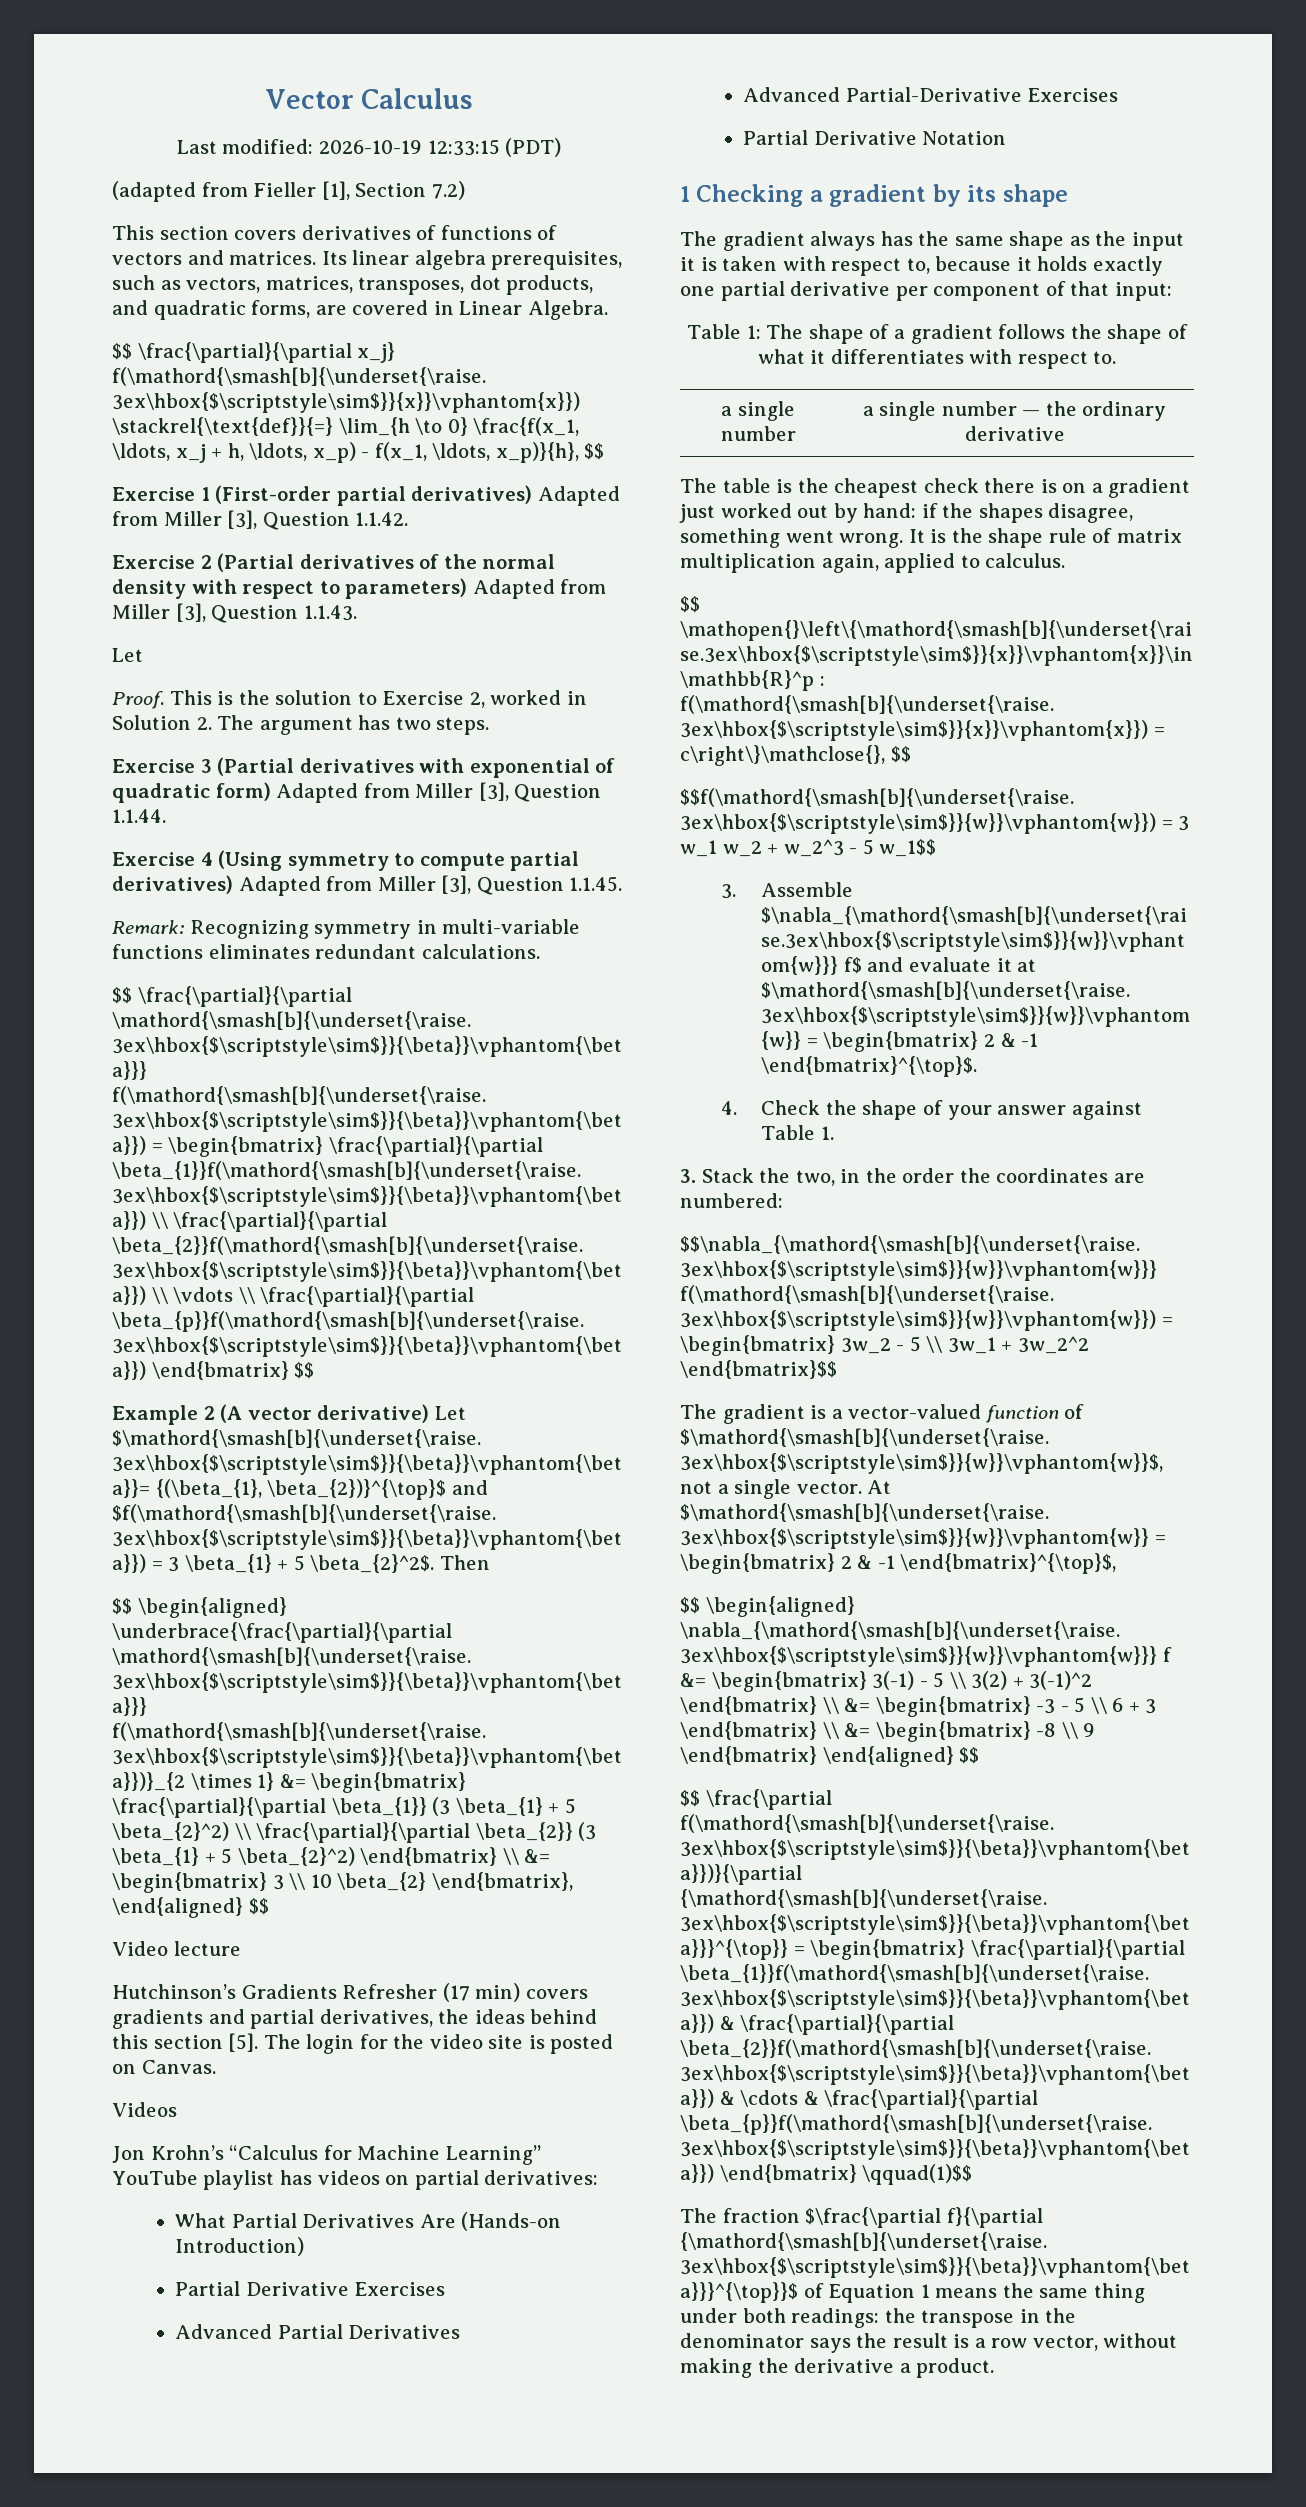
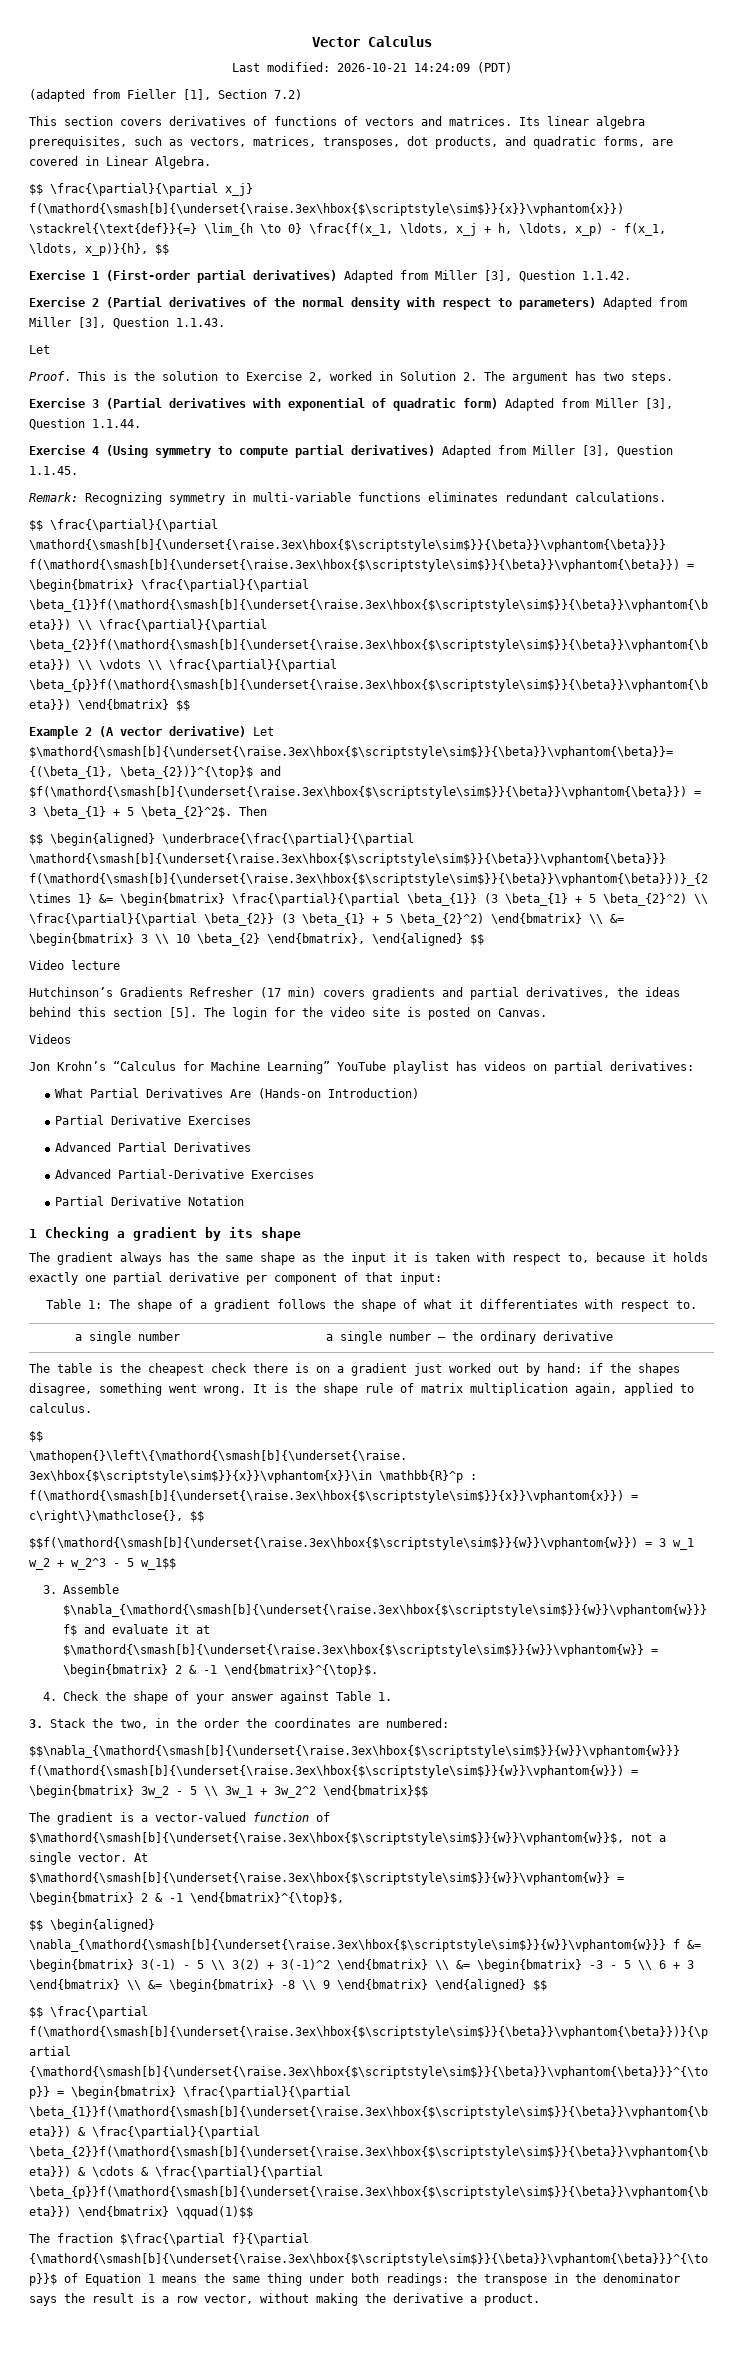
- Last modified: 2026-10-19 12:33:15 (PDT)
+ Last modified: 2026-10-21 14:24:09 (PDT)

